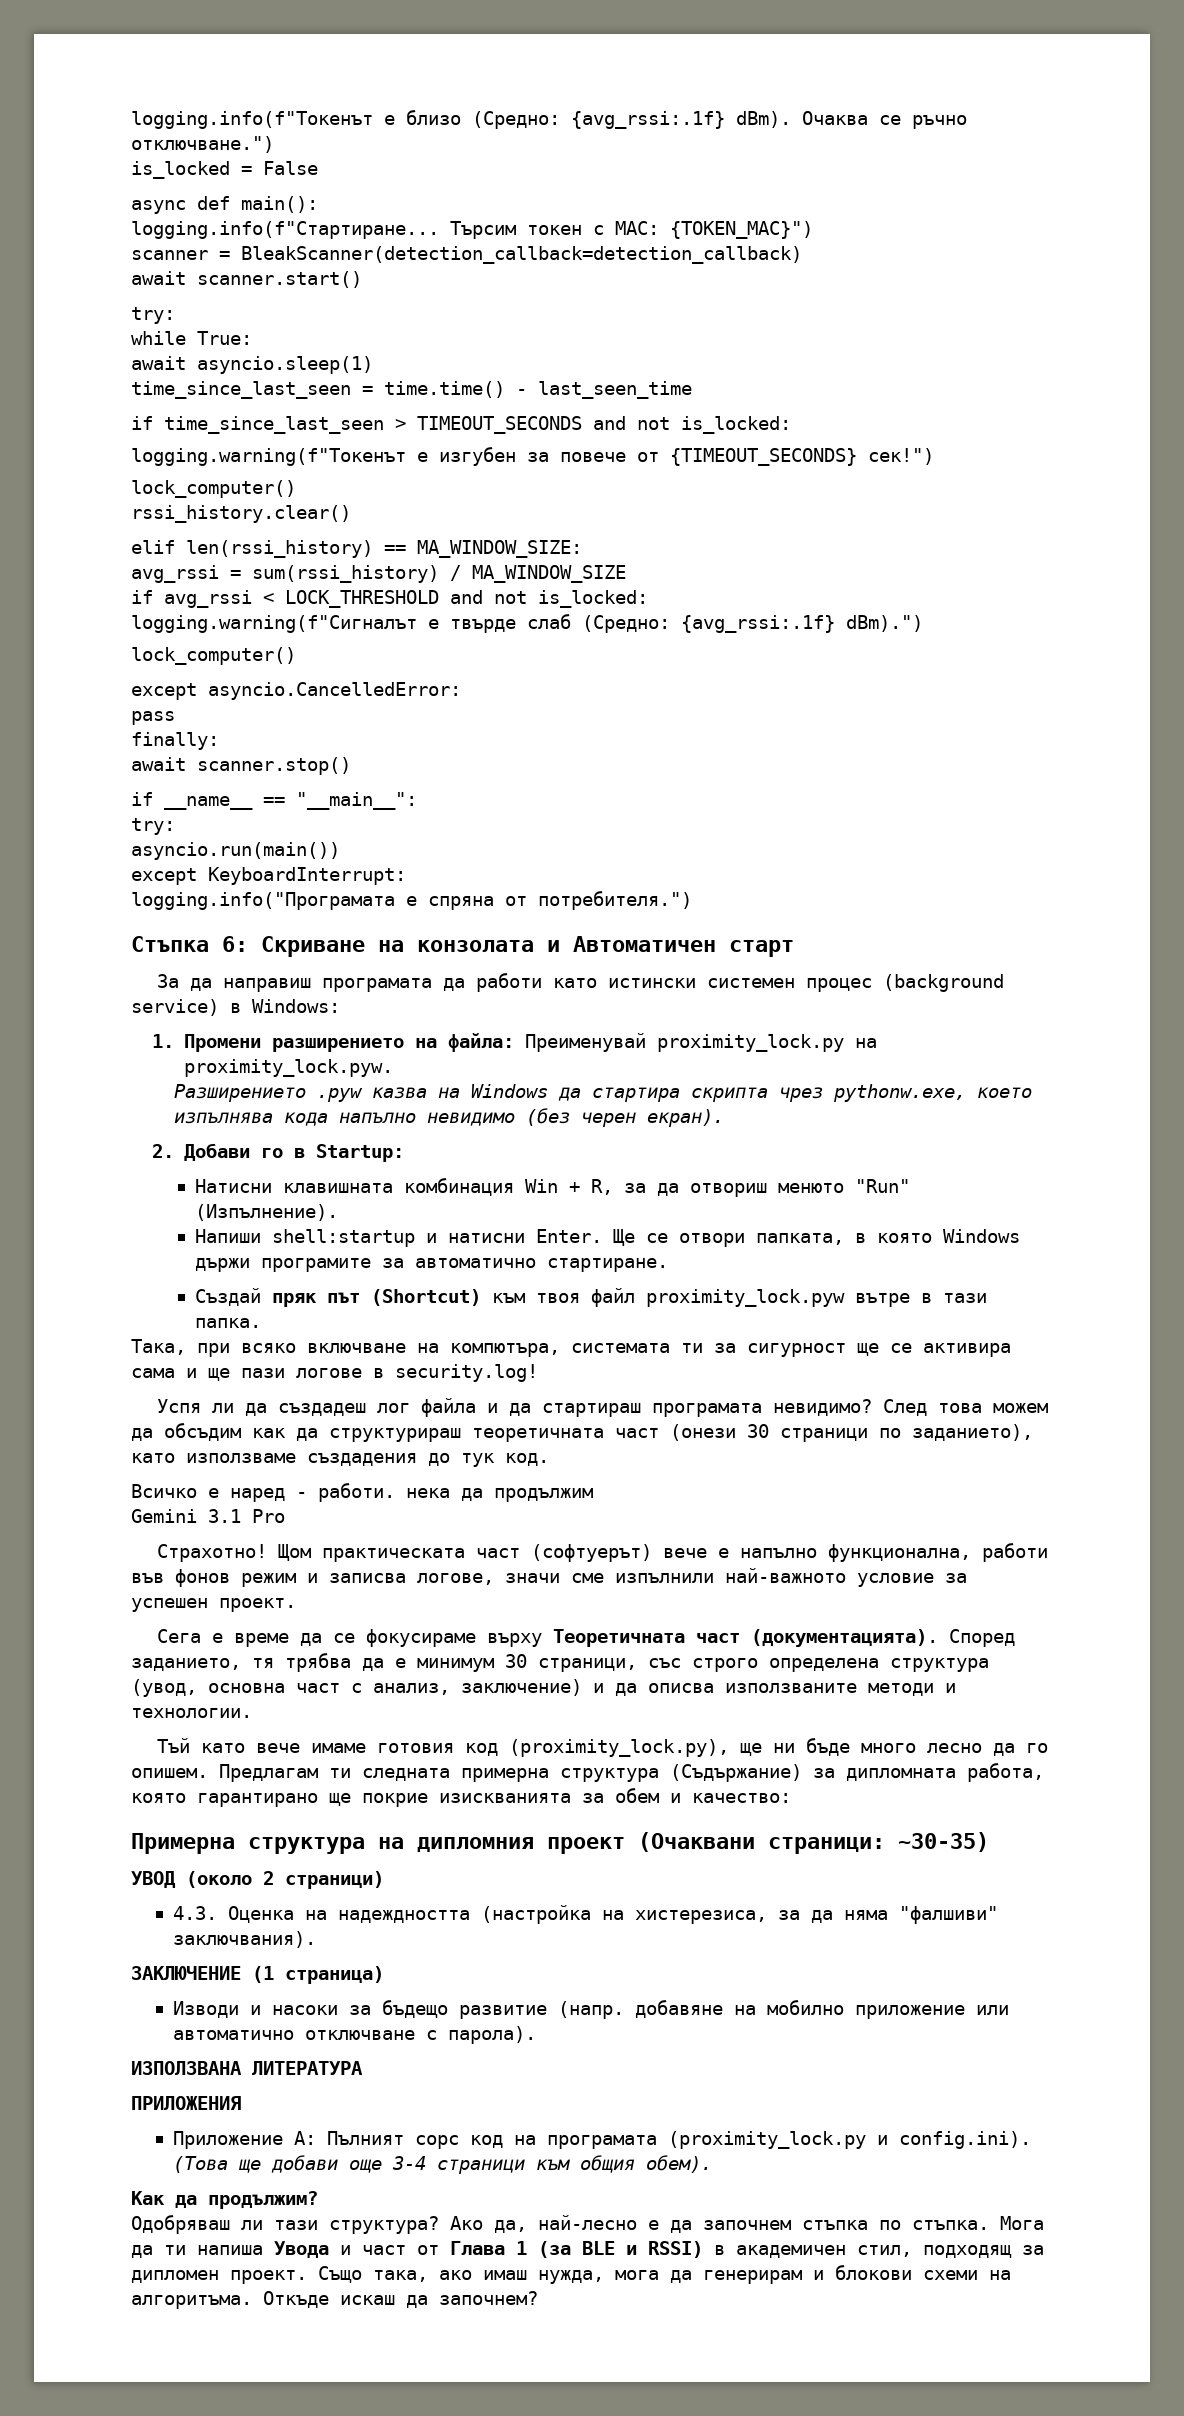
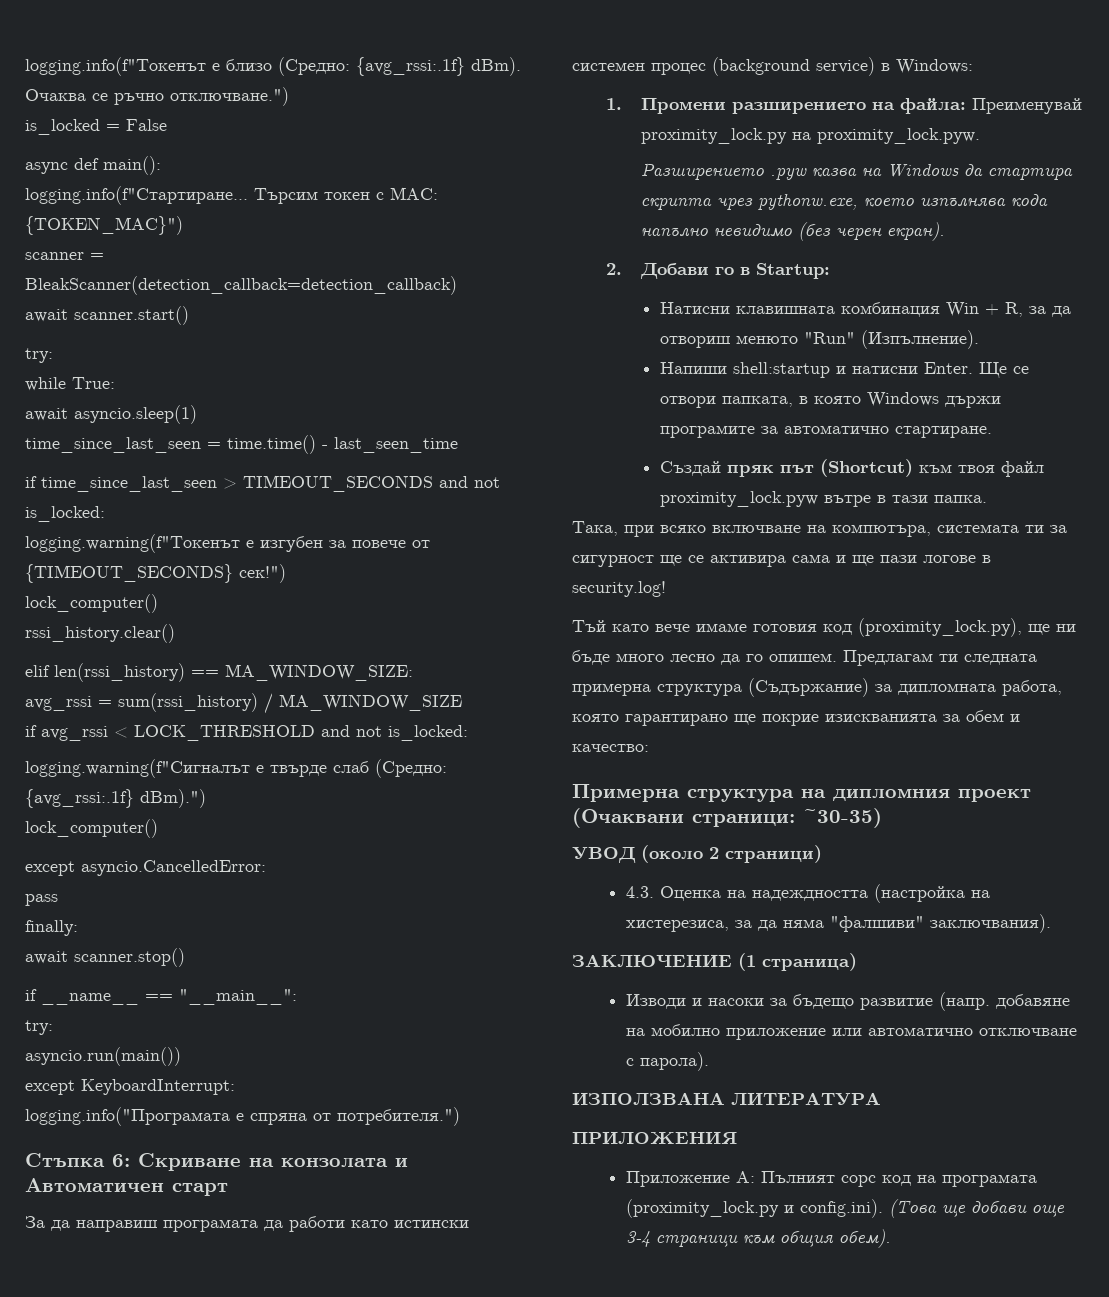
- Успя ли да създадеш лог файла и да стартираш програмата невидимо? След това можем да обсъдим как да структурираш теоретичната част (онези 30 страници по заданието), като използваме създадения до тук код.
- Всичко е наред - работи. нека да продължим
- Gemini 3.1 Pro
- Страхотно! Щом практическата част (софтуерът) вече е напълно функционална, работи във фонов режим и записва логове, значи сме изпълнили най-важното условие за успешен проект.
- Сега е време да се фокусираме върху Теоретичната част (документацията). Според заданието, тя трябва да е минимум 30 страници, със строго определена структура (увод, основна част с анализ, заключение) и да описва използваните методи и технологии.
- Как да продължим?
- Одобряваш ли тази структура? Ако да, най-лесно е да започнем стъпка по стъпка. Мога да ти напиша Увода и част от Глава 1 (за BLE и RSSI) в академичен стил, подходящ за дипломен проект. Също така, ако имаш нужда, мога да генерирам и блокови схеми на алгоритъма. Откъде искаш да започнем?

